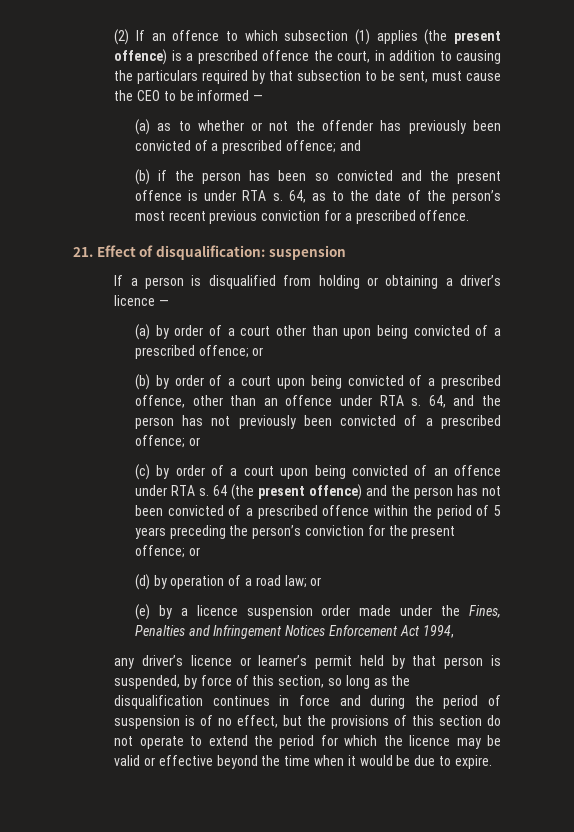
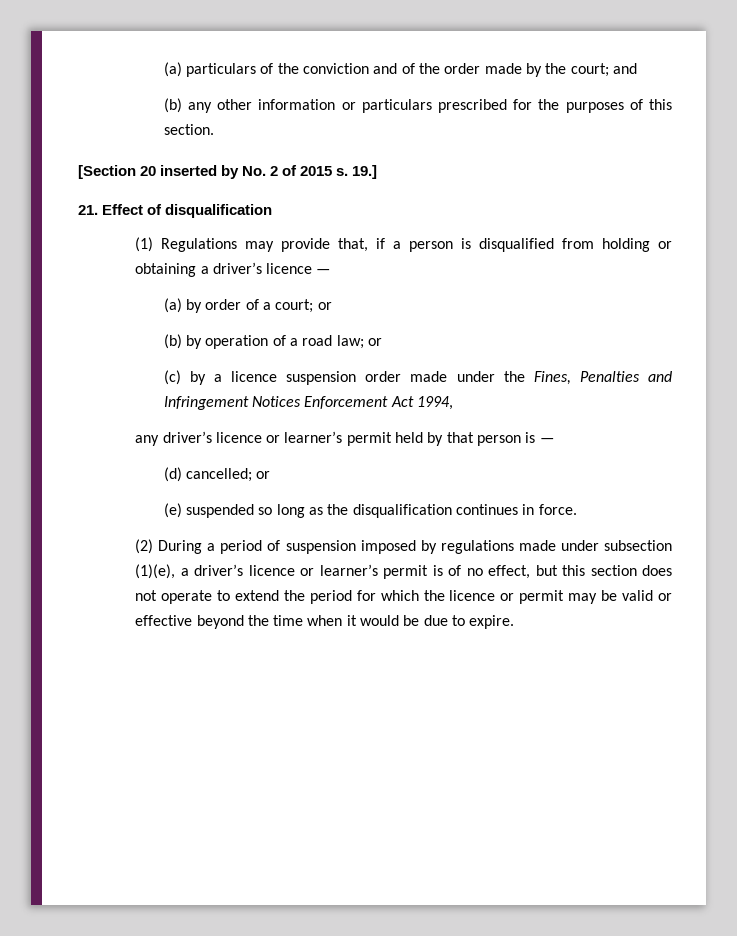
- (2) If an offence to which subsection (1) applies (the present offence) is a prescribed offence the court, in addition to causing the particulars required by that subsection to be sent, must cause the CEO to be informed —
- (a) as to whether or not the offender has previously been convicted of a prescribed offence; and
- (b) if the person has been so convicted and the present offence is under RTA s. 64, as to the date of the person’s most recent previous conviction for a prescribed offence.
- 21. Effect of disqualification: suspension
- If a person is disqualified from holding or obtaining a driver’s licence —
+ (a) particulars of the conviction and of the order made by the court; and
+ (b) any other information or particulars prescribed for the purposes of this section.
+ [Section 20 inserted by No. 2 of 2015 s. 19.]
+ 21. Effect of disqualification
+ (1) Regulations may provide that, if a person is disqualified from holding or obtaining a driver’s licence —
- (a) by order of a court other than upon being convicted of a prescribed offence; or
- (b) by order of a court upon being convicted of a prescribed offence, other than an offence under RTA s. 64, and the person has not previously been convicted of a prescribed offence; or
- (c) by order of a court upon being convicted of an offence under RTA s. 64 (the present offence) and the person has not been convicted of a prescribed offence within the period of 5 years preceding the person’s conviction for the present offence; or
- (d) by operation of a road law; or
+ (a) by order of a court; or
+ (b) by operation of a road law; or
- (e) by a licence suspension order made under the Fines, Penalties and Infringement Notices Enforcement Act 1994,
+ (c) by a licence suspension order made under the Fines, Penalties and Infringement Notices Enforcement Act 1994,
- any driver’s licence or learner’s permit held by that person is suspended, by force of this section, so long as the disqualification continues in force and during the period of suspension is of no effect, but the provisions of this section do not operate to extend the period for which the licence may be valid or effective beyond the time when it would be due to expire.
+ any driver’s licence or learner’s permit held by that person is —
+ (d) cancelled; or
+ (e) suspended so long as the disqualification continues in force.
+ (2) During a period of suspension imposed by regulations made under subsection (1)(e), a driver’s licence or learner’s permit is of no effect, but this section does not operate to extend the period for which the licence or permit may be valid or effective beyond the time when it would be due to expire.

